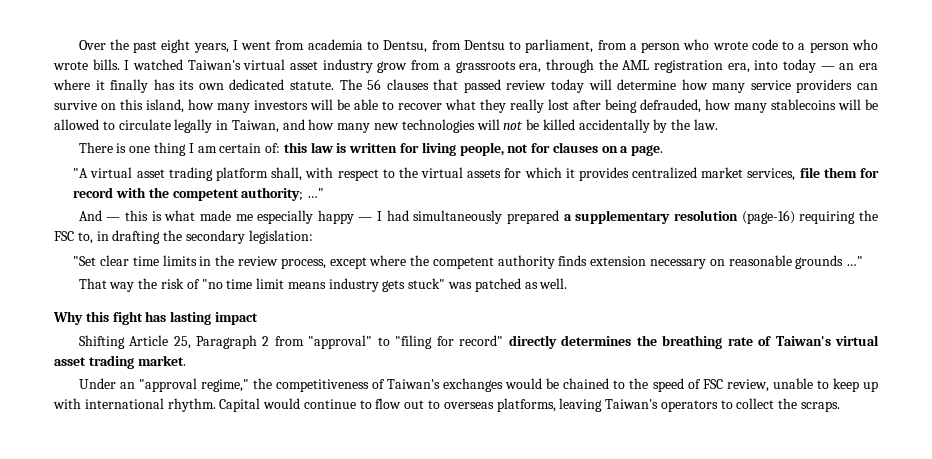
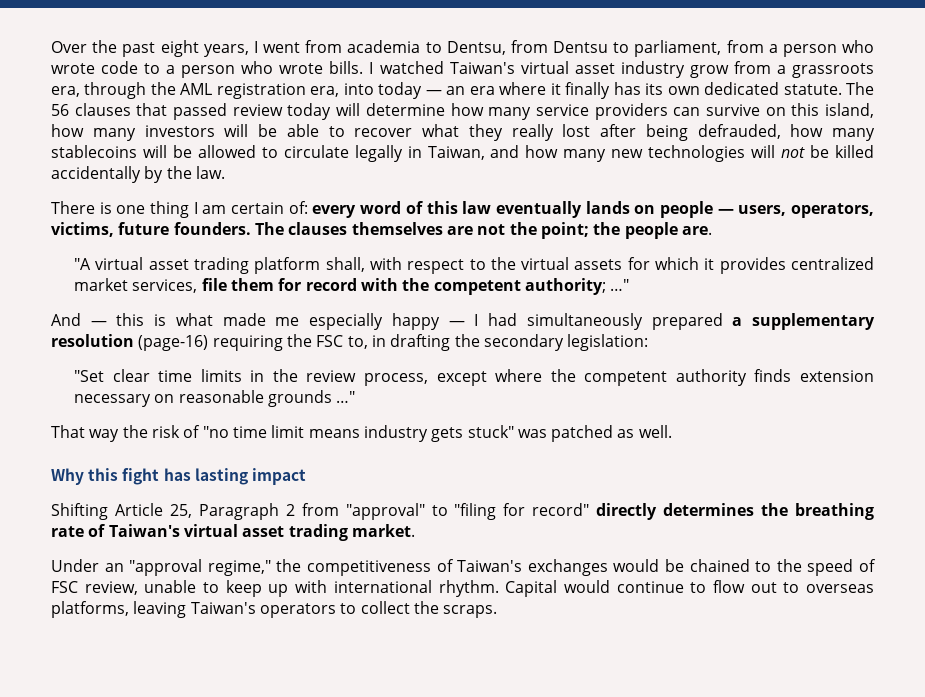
- There is one thing I am certain of: this law is written for living people, not for clauses on a page.
+ There is one thing I am certain of: every word of this law eventually lands on people — users, operators, victims, future founders. The clauses themselves are not the point; the people are.

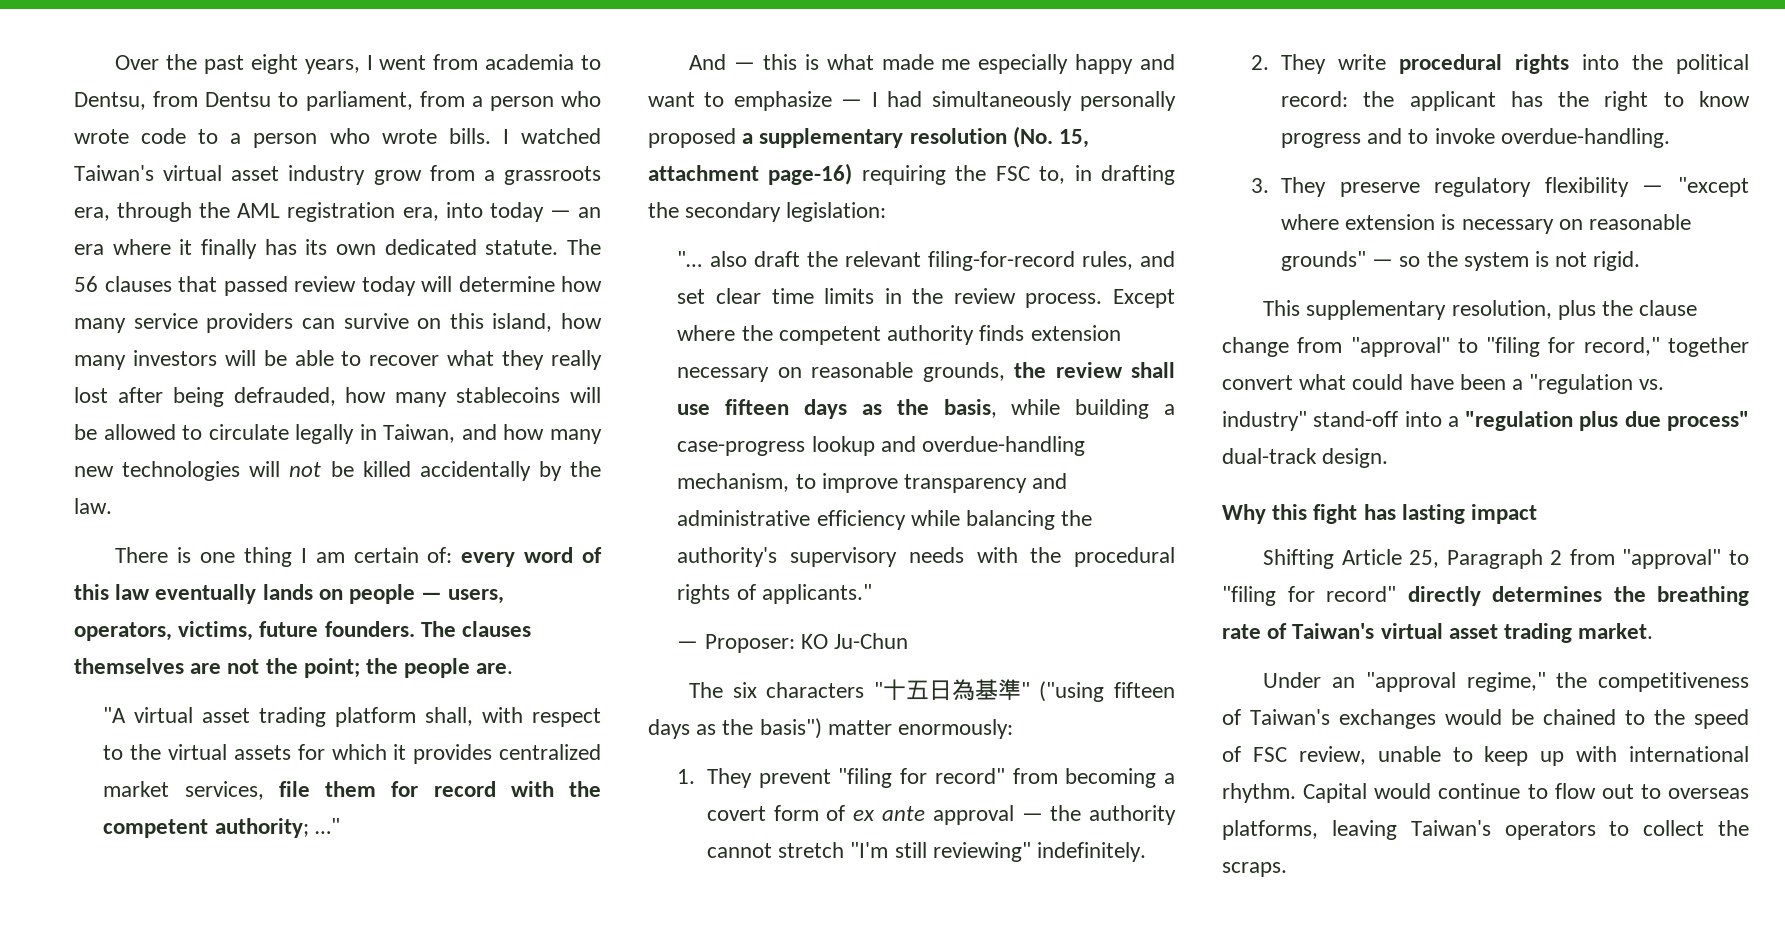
- And — this is what made me especially happy — I had simultaneously prepared a supplementary resolution (page-16) requiring the FSC to, in drafting the secondary legislation:
+ And — this is what made me especially happy and want to emphasize — I had simultaneously personally proposed a supplementary resolution (No. 15, attachment page-16) requiring the FSC to, in drafting the secondary legislation:
- "Set clear time limits in the review process, except where the competent authority finds extension necessary on reasonable grounds …"
- That way the risk of "no time limit means industry gets stuck" was patched as well.
+ "… also draft the relevant filing-for-record rules, and set clear time limits in the review process. Except where the competent authority finds extension necessary on reasonable grounds, the review shall use fifteen days as the basis, while building a case-progress lookup and overdue-handling mechanism, to improve transparency and administrative efficiency while balancing the authority's supervisory needs with the procedural rights of applicants."
+ — Proposer: KO Ju-Chun
+ The six characters "十五日為基準" ("using fifteen days as the basis") matter enormously:
+ 1. They prevent "filing for record" from becoming a covert form of ex ante approval — the authority cannot stretch "I'm still reviewing" indefinitely.
+ 2. They write procedural rights into the political record: the applicant has the right to know progress and to invoke overdue-handling.
+ 3. They preserve regulatory flexibility — "except where extension is necessary on reasonable grounds" — so the system is not rigid.
+ This supplementary resolution, plus the clause change from "approval" to "filing for record," together convert what could have been a "regulation vs. industry" stand-off into a "regulation plus due process" dual-track design.

